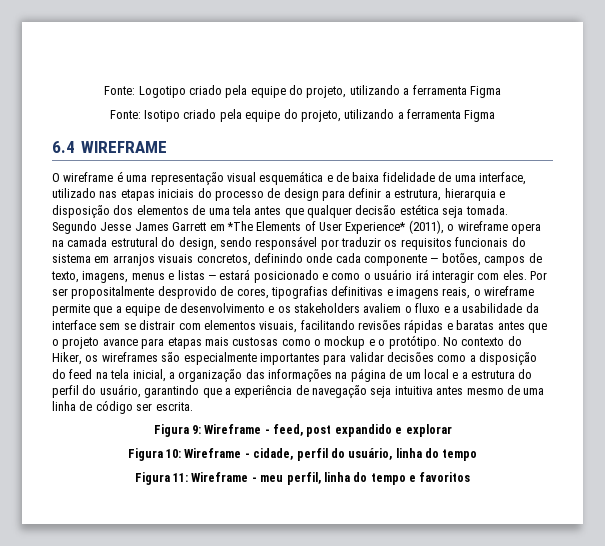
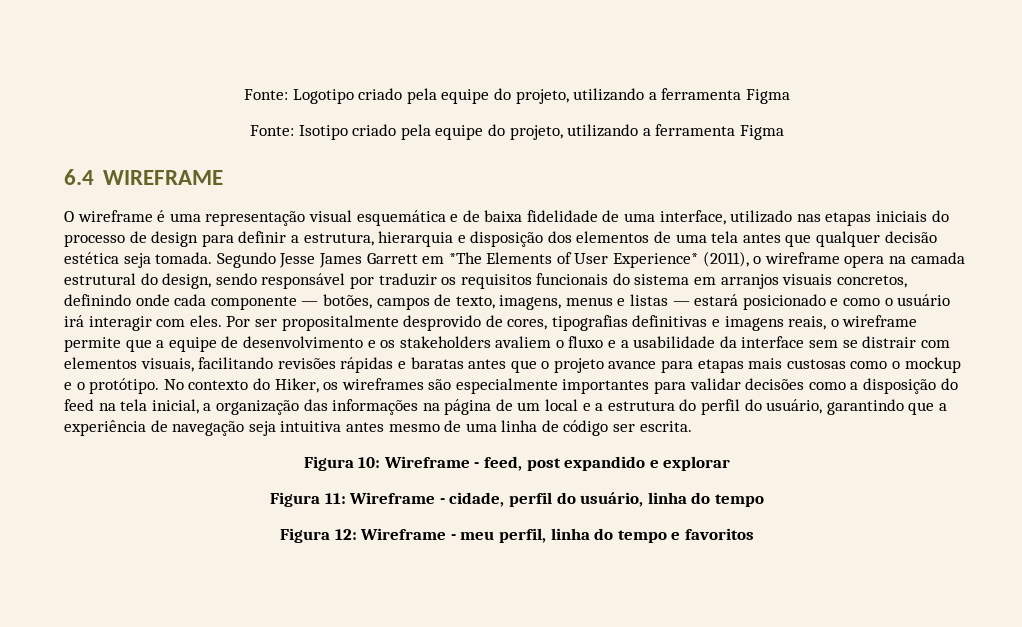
- Figura 9: Wireframe - feed, post expandido e explorar
+ Figura 10: Wireframe - feed, post expandido e explorar
- Figura 10: Wireframe - cidade, perfil do usuário, linha do tempo
+ Figura 11: Wireframe - cidade, perfil do usuário, linha do tempo
- Figura 11: Wireframe - meu perfil, linha do tempo e favoritos
+ Figura 12: Wireframe - meu perfil, linha do tempo e favoritos

